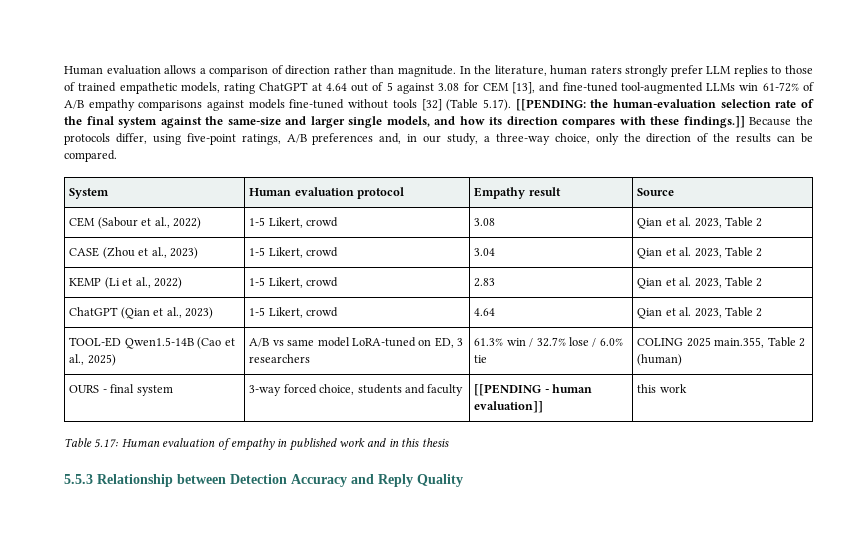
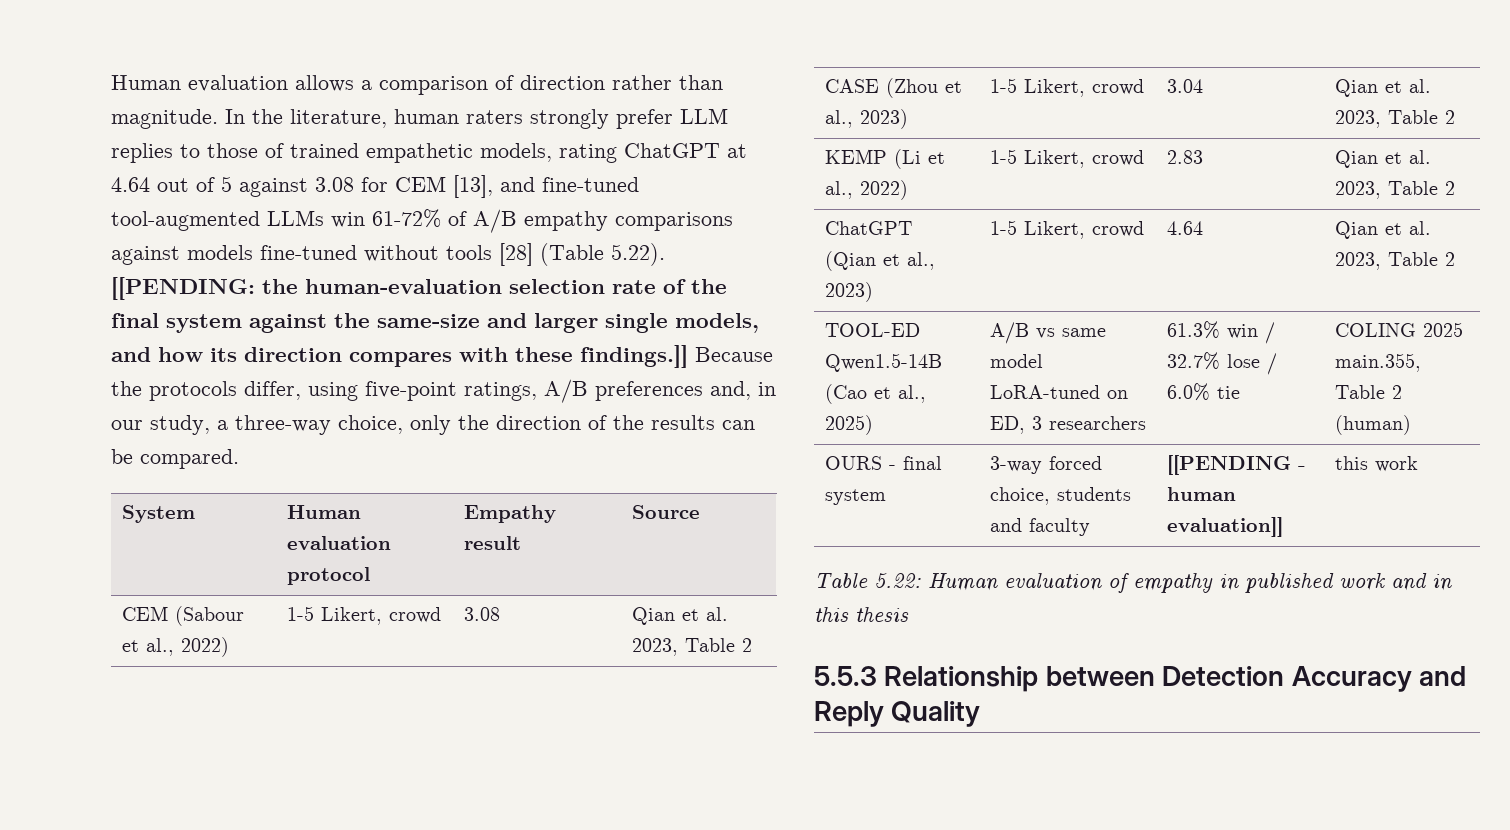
- In the literature, human raters strongly prefer LLM replies to those of trained empathetic models, rating ChatGPT at 4.64 out of 5 against 3.08 for CEM [13], and fine-tuned tool-augmented LLMs win 61-72% of A/B empathy comparisons against models fine-tuned without tools [32] (Table 5.17). [[PENDING:
+ In the literature, human raters strongly prefer LLM replies to those of trained empathetic models, rating ChatGPT at 4.64 out of 5 against 3.08 for CEM [13], and fine-tuned tool-augmented LLMs win 61-72% of A/B empathy comparisons against models fine-tuned without tools [28] (Table 5.22). [[PENDING:
- Table 5.17: Human evaluation of empathy in published work and in this thesis
+ Table 5.22: Human evaluation of empathy in published work and in this thesis

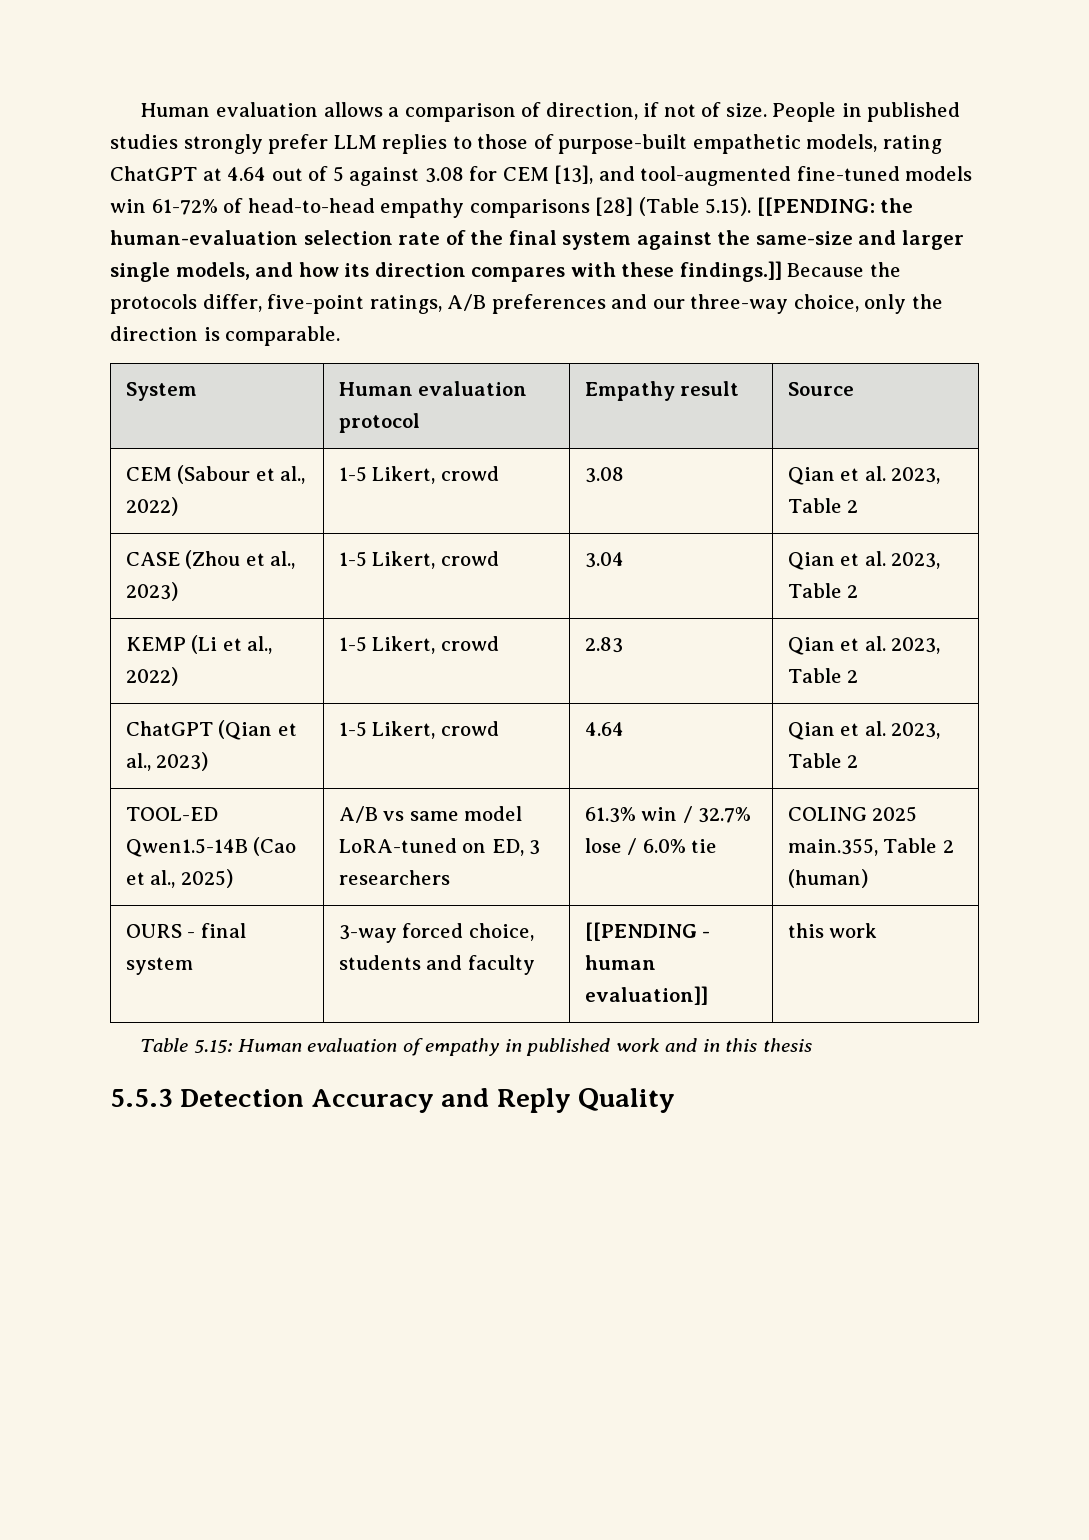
- Human evaluation allows a comparison of direction rather than magnitude. In the literature, human raters strongly prefer LLM replies to those of trained empathetic models, rating ChatGPT at 4.64 out of 5 against 3.08 for CEM [13], and fine-tuned tool-augmented LLMs win 61-72% of A/B empathy comparisons against models fine-tuned without tools [28] (Table 5.22). [[PENDING: the human-evaluation selection rate of the final system against the same-size and larger single models, and how its direction compares with these findings.]]
+ Human evaluation allows a comparison of direction, if not of size. People in published studies strongly prefer LLM replies to those of purpose-built empathetic models, rating ChatGPT at 4.64 out of 5 against 3.08 for CEM [13], and tool-augmented fine-tuned models win 61-72% of head-to-head empathy comparisons [28] (Table 5.15). [[PENDING: the human-evaluation selection rate of the final system against the same-size and larger single models, and how its direction compares with these findings.]]
- Because the protocols differ, using five-point ratings, A/B preferences and, in our study, a three-way choice, only the direction of the results can be compared.
+ Because the protocols differ, five-point ratings, A/B preferences and our three-way choice, only the direction is comparable.
- Table 5.22: Human evaluation of empathy in published work and in this thesis
+ Table 5.15: Human evaluation of empathy in published work and in this thesis
- 5.5.3 Relationship between Detection Accuracy and Reply Quality
+ 5.5.3 Detection Accuracy and Reply Quality

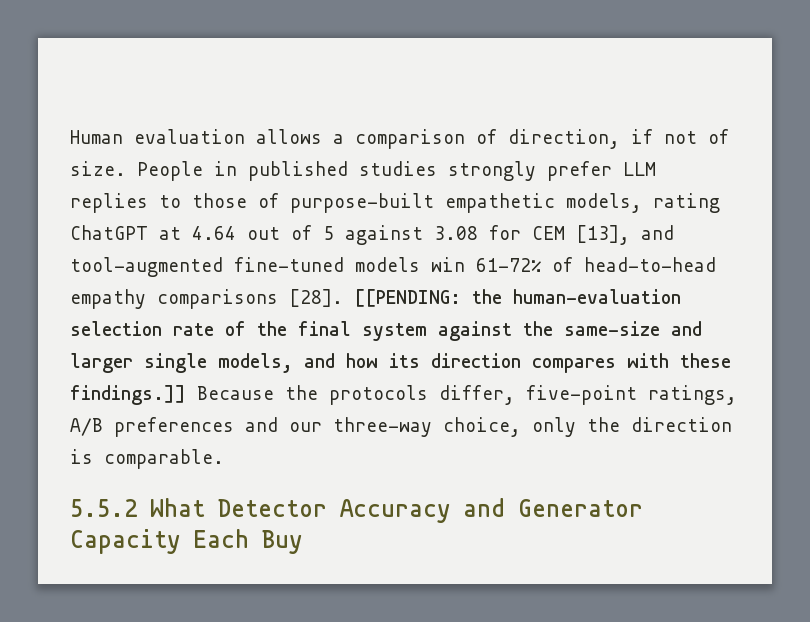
- People in published studies strongly prefer LLM replies to those of purpose-built empathetic models, rating ChatGPT at 4.64 out of 5 against 3.08 for CEM [13], and tool-augmented fine-tuned models win 61-72% of head-to-head empathy comparisons [28] (Table 5.15). [[PENDING: the human-evaluation selection rate of the final system against the same-size and larger single models, and how its direction compares with these findings.]]
+ People in published studies strongly prefer LLM replies to those of purpose-built empathetic models, rating ChatGPT at 4.64 out of 5 against 3.08 for CEM [13], and tool-augmented fine-tuned models win 61-72% of head-to-head empathy comparisons [28]. [[PENDING: the human-evaluation selection rate of the final system against the same-size and larger single models, and how its direction compares with these findings.]]
- System | Human evaluation protocol | Empathy result | Source
- CEM (Sabour et al., 2022) | 1-5 Likert, crowd | 3.08 | Qian et al. 2023, Table 2
- CASE (Zhou et al., 2023) | 1-5 Likert, crowd | 3.04 | Qian et al. 2023, Table 2
- KEMP (Li et al., 2022) | 1-5 Likert, crowd | 2.83 | Qian et al. 2023, Table 2
- ChatGPT (Qian et al., 2023) | 1-5 Likert, crowd | 4.64 | Qian et al. 2023, Table 2
- TOOL-ED Qwen1.5-14B (Cao et al., 2025) | A/B vs same model LoRA-tuned on ED, 3 researchers | 61.3% win / 32.7% lose / 6.0% tie | COLING 2025 main.355, Table 2 (human)
- OURS - final system | 3-way forced choice, students and faculty | [[PENDING - human evaluation]] | this work
- Table 5.15: Human evaluation of empathy in published work and in this thesis
- 5.5.3 Detection Accuracy and Reply Quality
+ 5.5.2 What Detector Accuracy and Generator Capacity Each Buy

